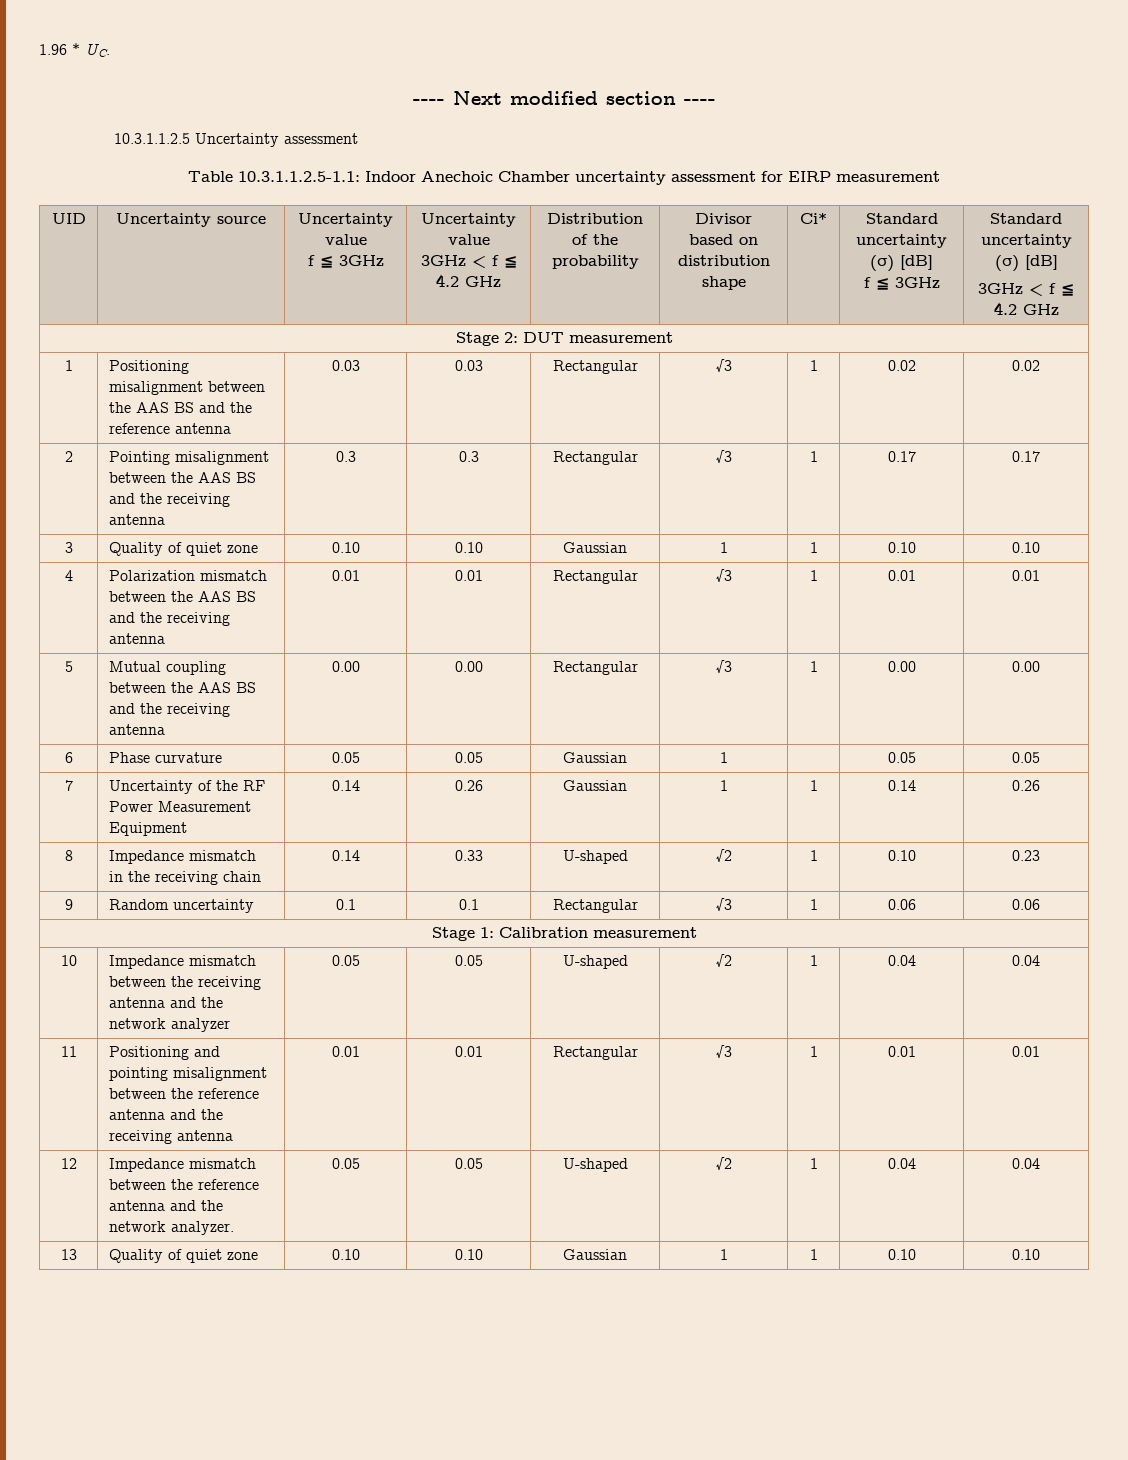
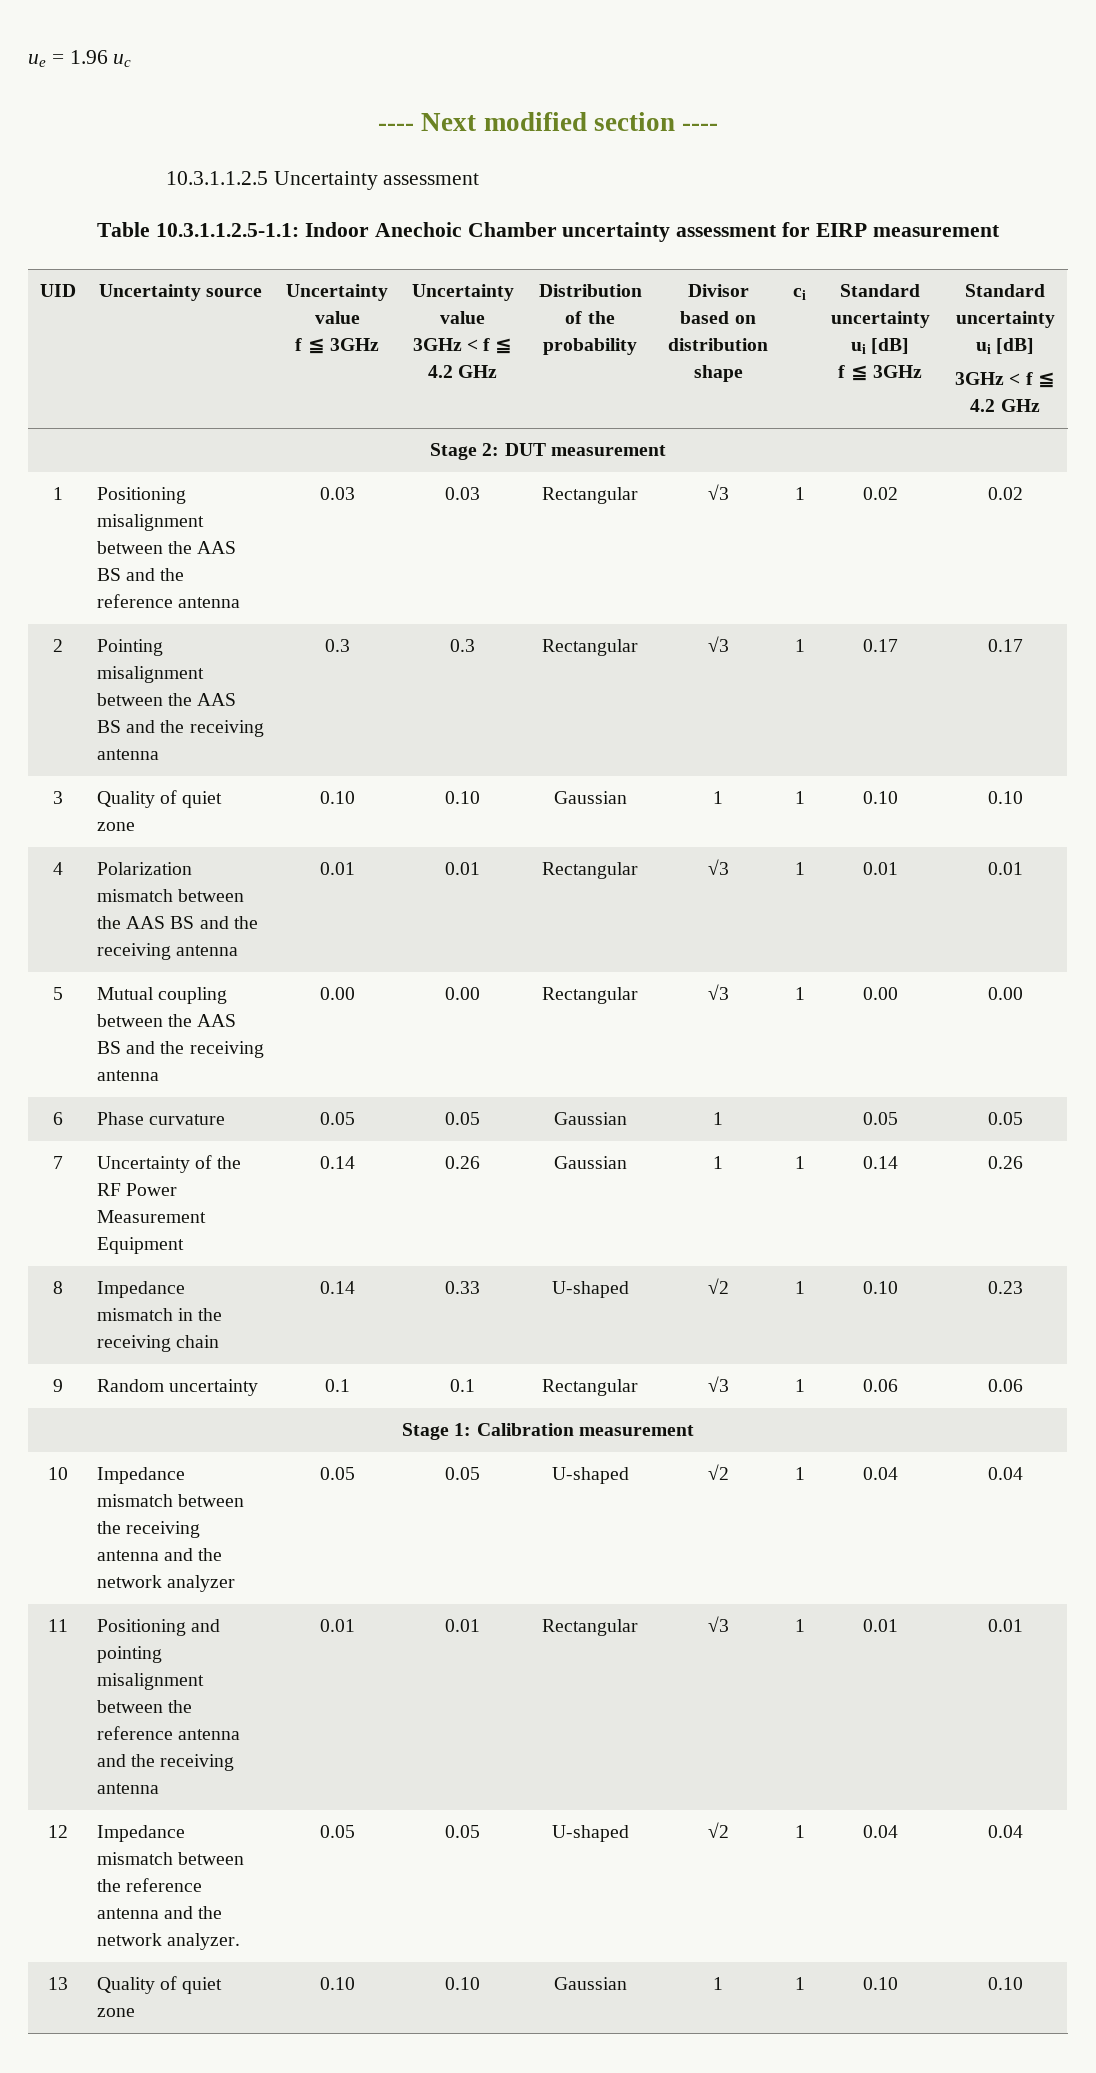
- 1.96 * UC.
+ ue = 1.96 uc
- Ci* | Standard uncertainty (σ) [dB]
+ ci | Standard uncertainty ui [dB]
- f ≦ 3GHz | Standard uncertainty (σ) [dB]
+ f ≦ 3GHz | Standard uncertainty ui [dB]

